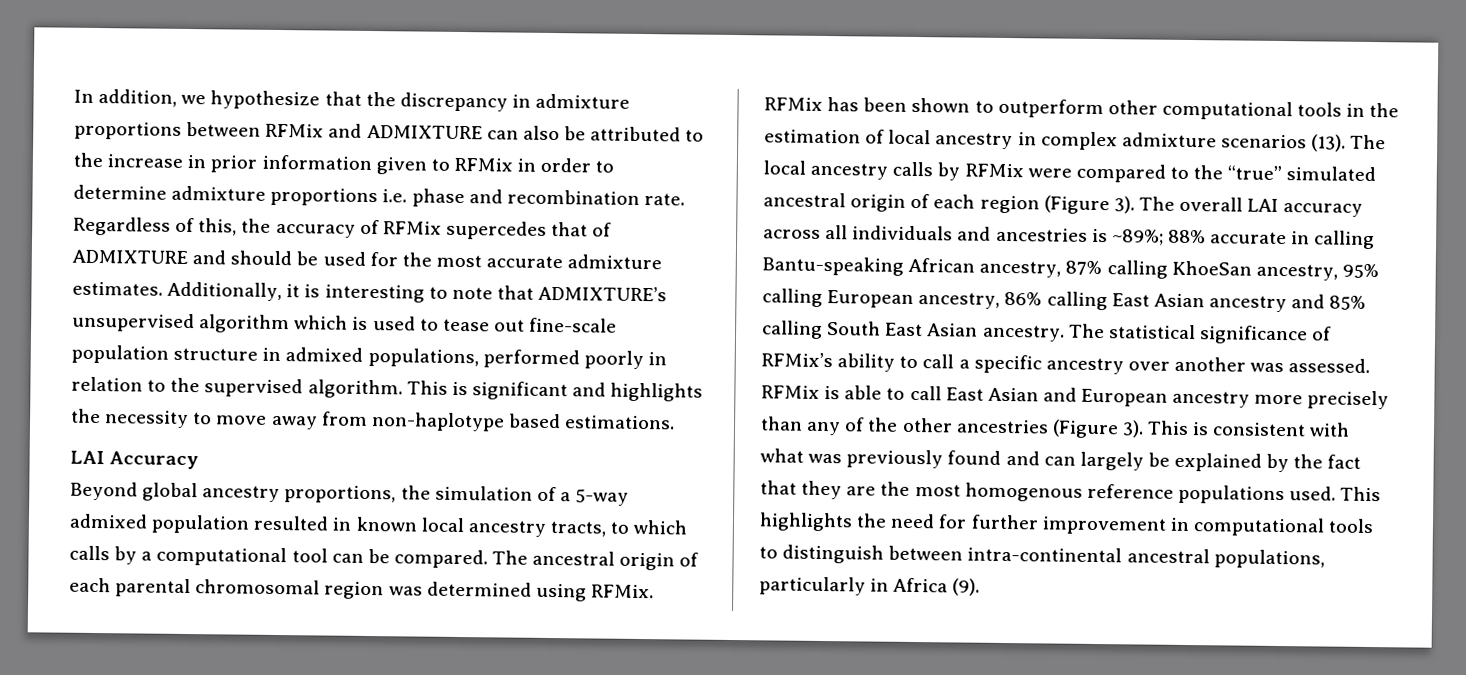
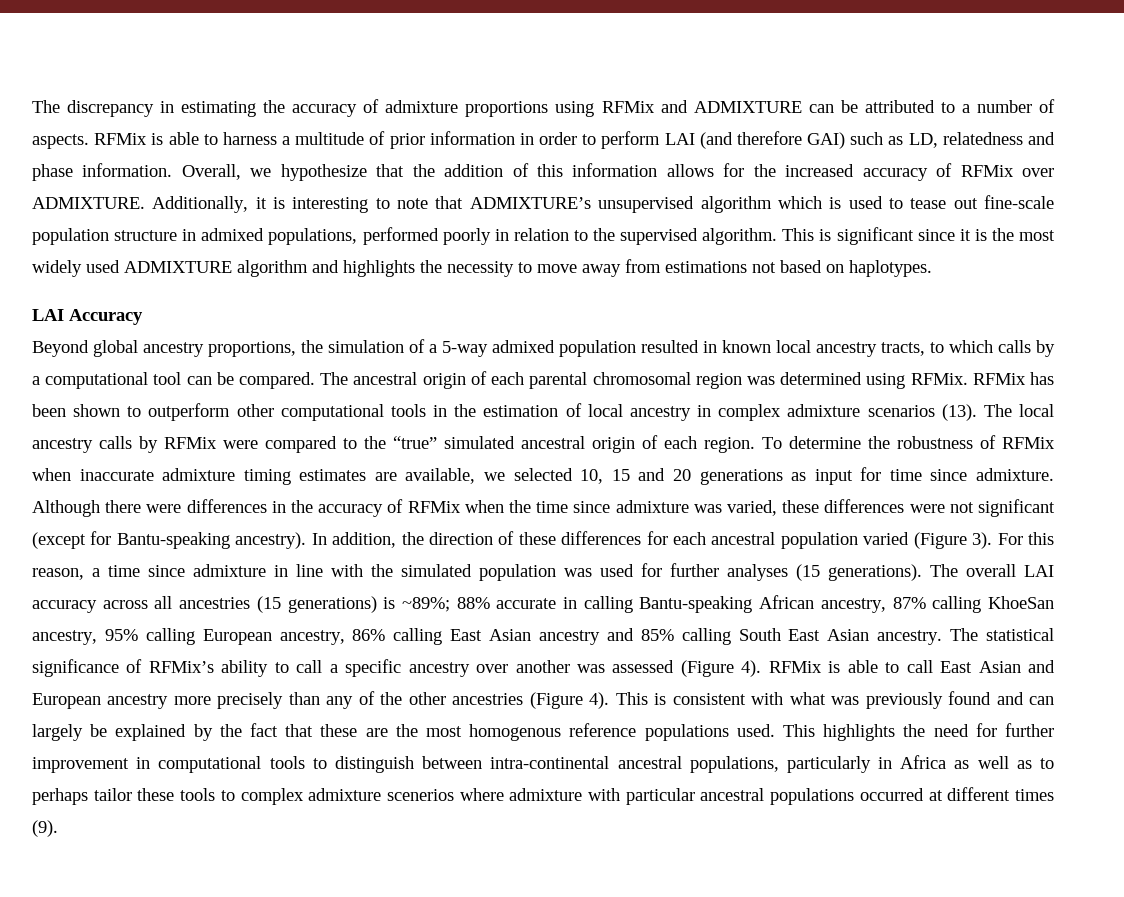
- In addition, we hypothesize that the discrepancy in admixture proportions between RFMix and ADMIXTURE can also be attributed to the increase in prior information given to RFMix in order to determine admixture proportions i.e. phase and recombination rate. Regardless of this, the accuracy of RFMix supercedes that of ADMIXTURE and should be used for the most accurate admixture estimates.
+ The discrepancy in estimating the accuracy of admixture proportions using RFMix and ADMIXTURE can be attributed to a number of aspects. RFMix is able to harness a multitude of prior information in order to perform LAI (and therefore GAI) such as LD, relatedness and phase information. Overall, we hypothesize that the addition of this information allows for the increased accuracy of RFMix over ADMIXTURE.
- This is significant and highlights the necessity to move away from non-haplotype based estimations.
+ This is significant since it is the most widely used ADMIXTURE algorithm and highlights the necessity to move away from estimations not based on haplotypes.
- The local ancestry calls by RFMix were compared to the “true” simulated ancestral origin of each region (Figure 3).
+ The local ancestry calls by RFMix were compared to the “true” simulated ancestral origin of each region. To determine the robustness of RFMix when inaccurate admixture timing estimates are available, we selected 10, 15 and 20 generations as input for time since admixture. Although there were differences in the accuracy of RFMix when the time since admixture was varied, these differences were not significant (except for Bantu-speaking ancestry). In addition, the direction of these differences for each ancestral population varied (Figure 3). For this reason, a time since admixture in line with the simulated population was used for further analyses (15 generations).
- The overall LAI accuracy across all individuals and ancestries is ~89%; 88% accurate in calling Bantu-speaking African ancestry, 87% calling KhoeSan ancestry, 95% calling European ancestry, 86% calling East Asian ancestry and 85% calling South East Asian ancestry.
+ The overall LAI accuracy across all ancestries (15 generations) is ~89%; 88% accurate in calling Bantu-speaking African ancestry, 87% calling KhoeSan ancestry, 95% calling European ancestry, 86% calling East Asian ancestry and 85% calling South East Asian ancestry.
- The statistical significance of RFMix’s ability to call a specific ancestry over another was assessed.
+ The statistical significance of RFMix’s ability to call a specific ancestry over another was assessed (Figure 4).
- RFMix is able to call East Asian and European ancestry more precisely than any of the other ancestries (Figure 3).
+ RFMix is able to call East Asian and European ancestry more precisely than any of the other ancestries (Figure 4).
- This is consistent with what was previously found and can largely be explained by the fact that they are the most homogenous reference populations used.
+ This is consistent with what was previously found and can largely be explained by the fact that these are the most homogenous reference populations used.
- This highlights the need for further improvement in computational tools to distinguish between intra-continental ancestral populations, particularly in Africa (9).
+ This highlights the need for further improvement in computational tools to distinguish between intra-continental ancestral populations, particularly in Africa as well as to perhaps tailor these tools to complex admixture scenerios where admixture with particular ancestral populations occurred at different times (9).

